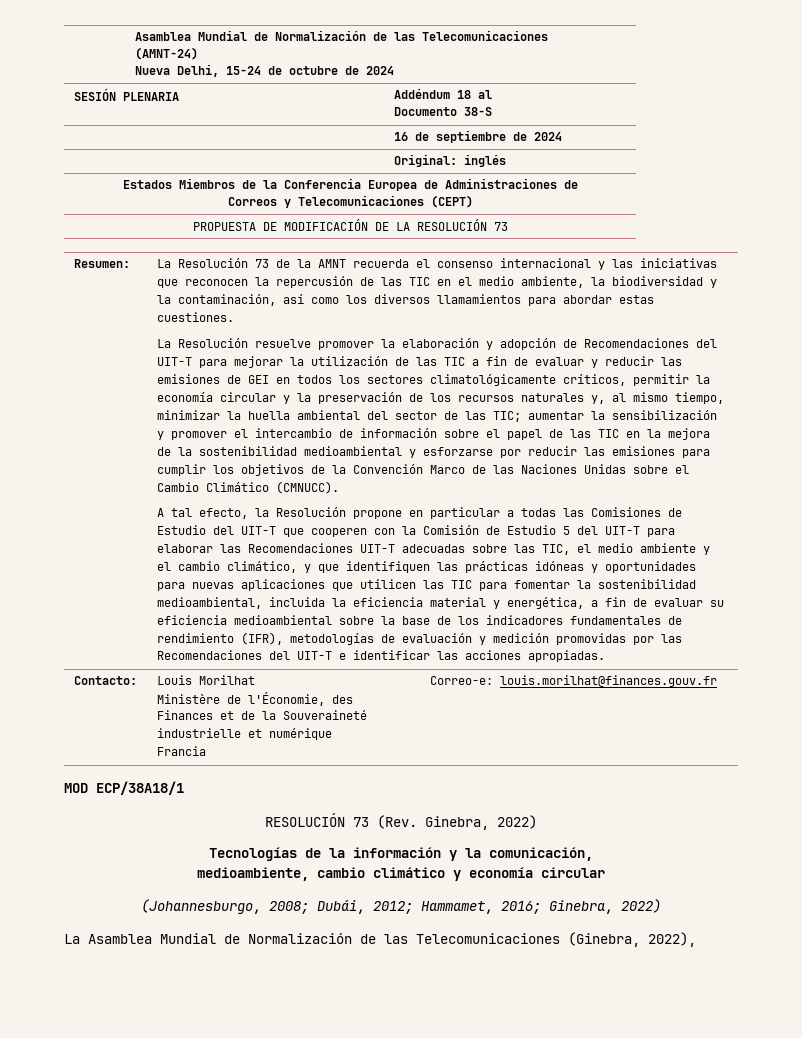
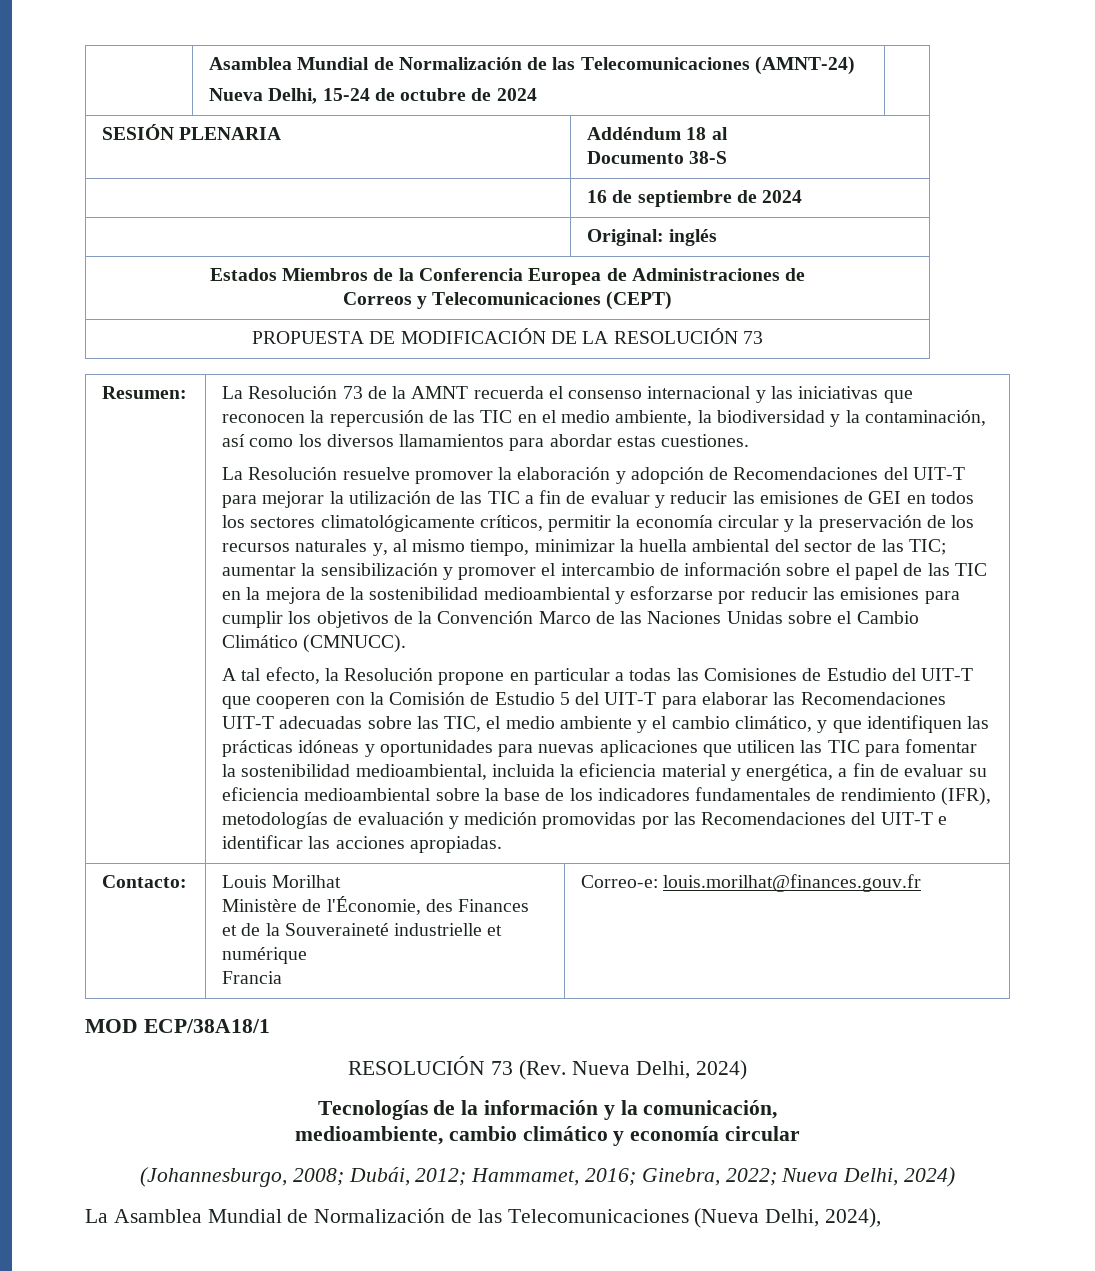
- RESOLUCIÓN 73 (Rev. Ginebra, 2022)
+ RESOLUCIÓN 73 (Rev. Nueva Delhi, 2024)
- (Johannesburgo, 2008; Dubái, 2012; Hammamet, 2016; Ginebra, 2022)
+ (Johannesburgo, 2008; Dubái, 2012; Hammamet, 2016; Ginebra, 2022; Nueva Delhi, 2024)
- La Asamblea Mundial de Normalización de las Telecomunicaciones (Ginebra, 2022),
+ La Asamblea Mundial de Normalización de las Telecomunicaciones (Nueva Delhi, 2024),

